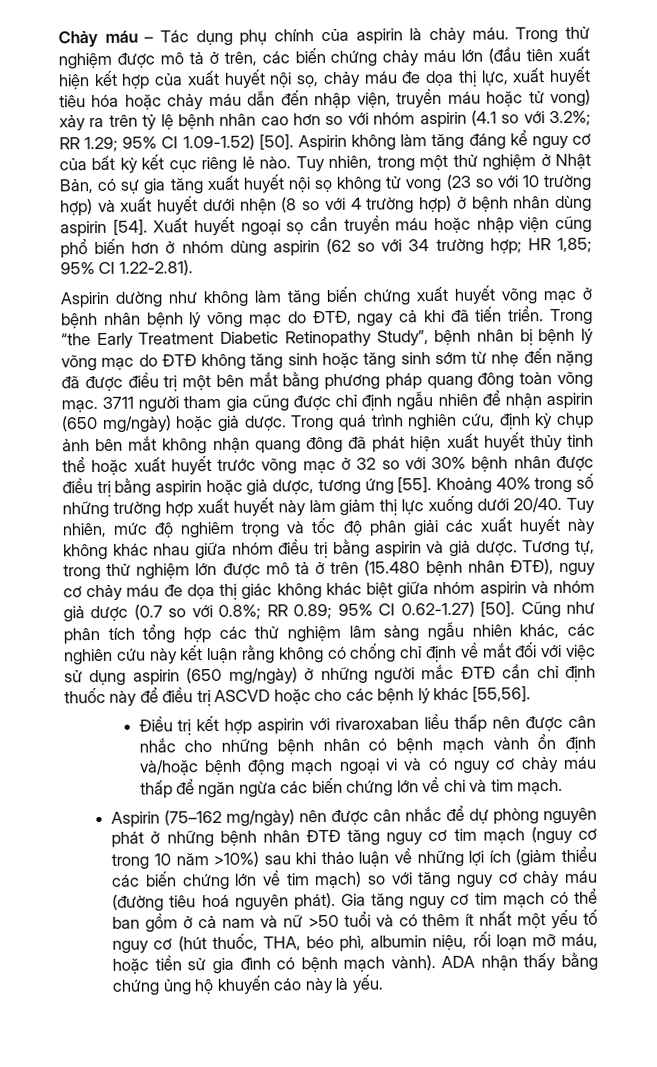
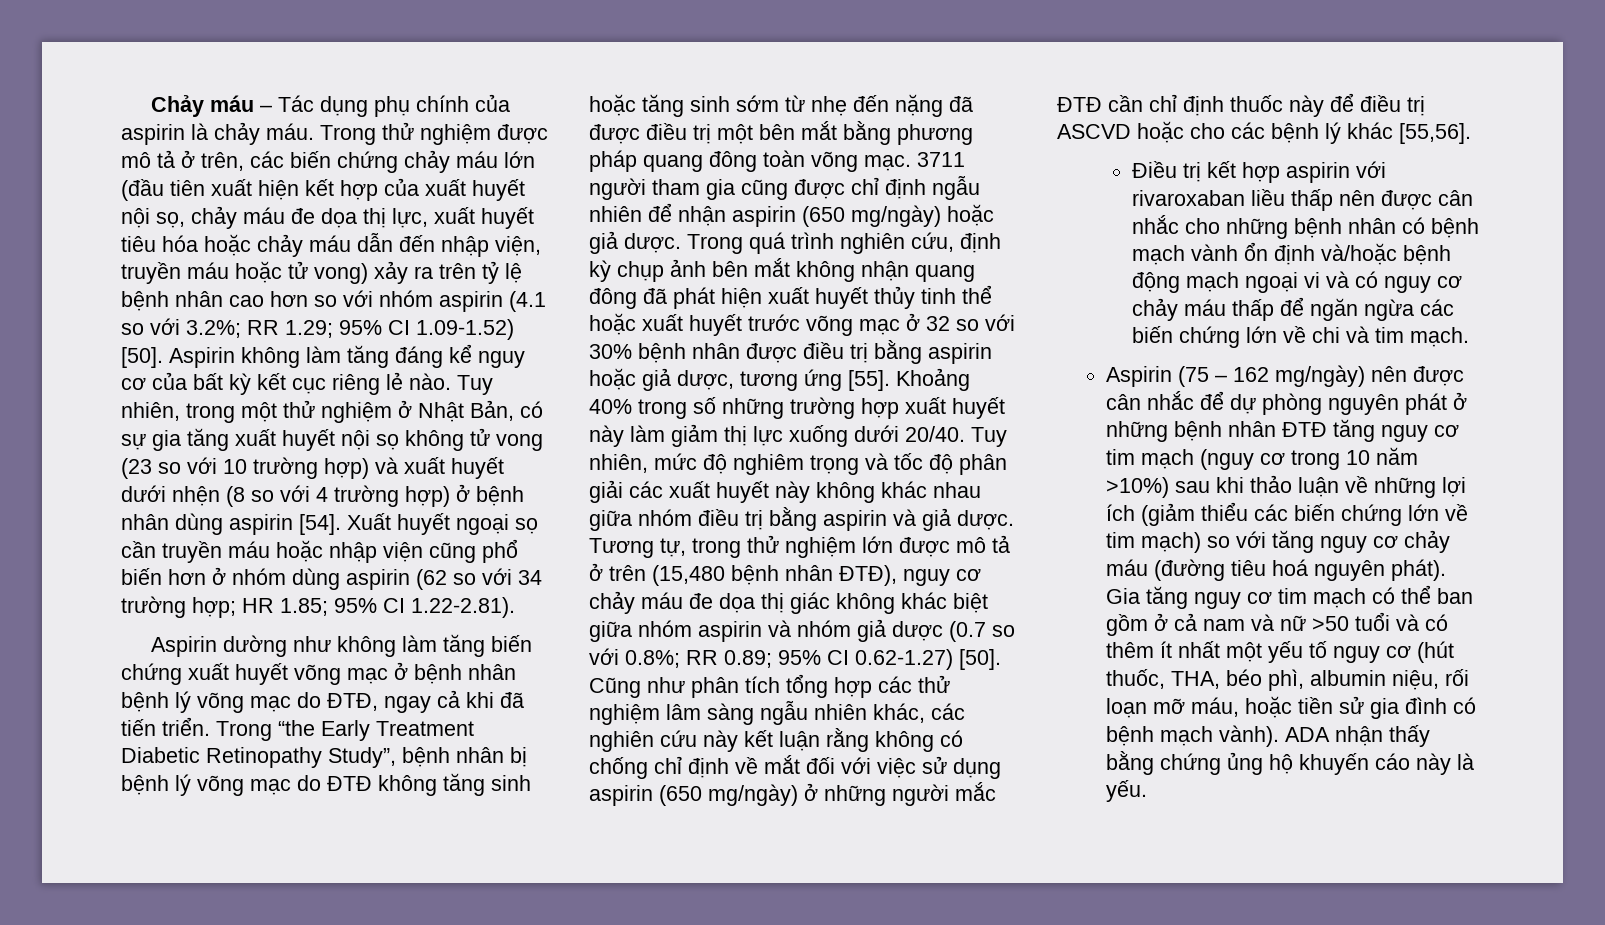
- Xuất huyết ngoại sọ cần truyền máu hoặc nhập viện cũng phổ biến hơn ở nhóm dùng aspirin (62 so với 34 trường hợp; HR 1,85; 95% CI 1.22-2.81).
+ Xuất huyết ngoại sọ cần truyền máu hoặc nhập viện cũng phổ biến hơn ở nhóm dùng aspirin (62 so với 34 trường hợp; HR 1.85; 95% CI 1.22-2.81).
- Tương tự, trong thử nghiệm lớn được mô tả ở trên (15.480 bệnh nhân ĐTĐ), nguy cơ chảy máu đe dọa thị giác không khác biệt giữa nhóm aspirin và nhóm giả dược (0.7 so với 0.8%; RR 0.89; 95% CI 0.62-1.27) [50].
+ Tương tự, trong thử nghiệm lớn được mô tả ở trên (15,480 bệnh nhân ĐTĐ), nguy cơ chảy máu đe dọa thị giác không khác biệt giữa nhóm aspirin và nhóm giả dược (0.7 so với 0.8%; RR 0.89; 95% CI 0.62-1.27) [50].
- Aspirin (75–162 mg/ngày) nên được cân nhắc để dự phòng nguyên phát ở những bệnh nhân ĐTĐ tăng nguy cơ tim mạch (nguy cơ trong 10 năm >10%) sau khi thảo luận về những lợi ích (giảm thiểu các biến chứng lớn về tim mạch) so với tăng nguy cơ chảy máu (đường tiêu hoá nguyên phát).
+ Aspirin (75 – 162 mg/ngày) nên được cân nhắc để dự phòng nguyên phát ở những bệnh nhân ĐTĐ tăng nguy cơ tim mạch (nguy cơ trong 10 năm >10%) sau khi thảo luận về những lợi ích (giảm thiểu các biến chứng lớn về tim mạch) so với tăng nguy cơ chảy máu (đường tiêu hoá nguyên phát).

